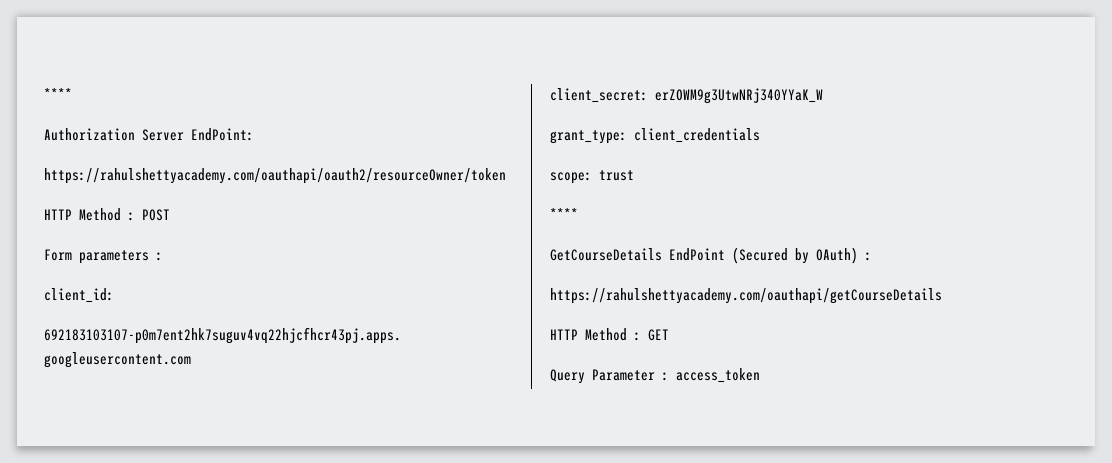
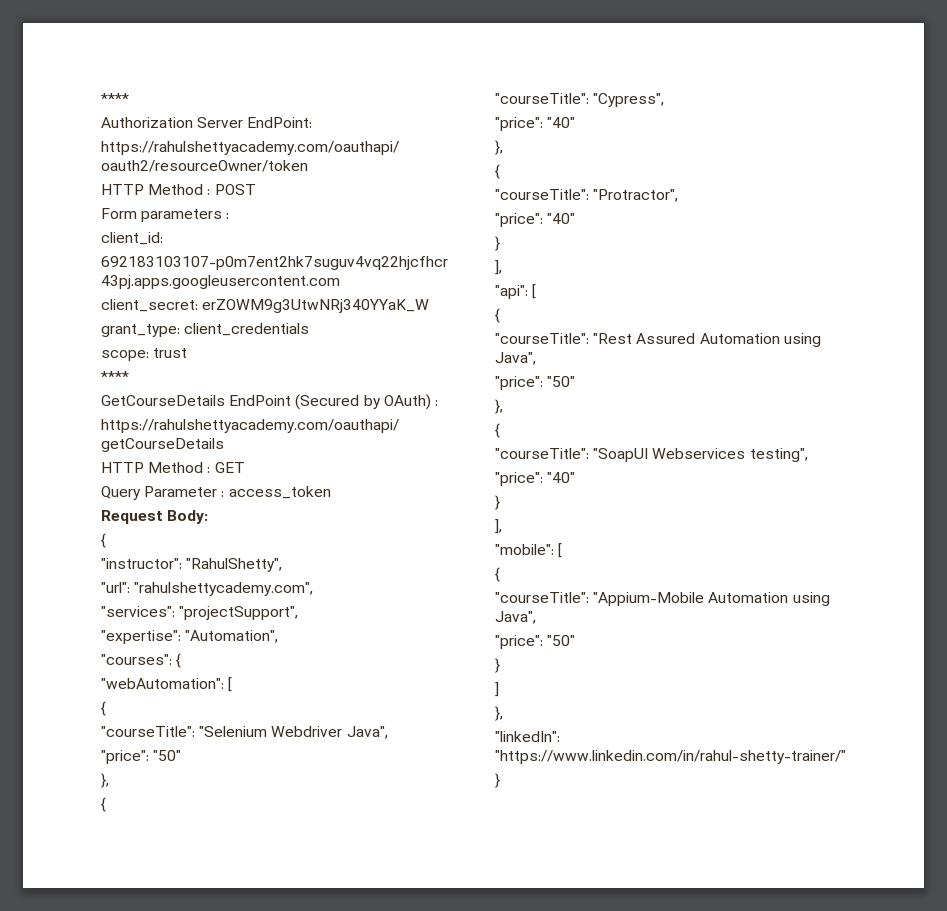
+ Request Body:
+ {
+ "instructor": "RahulShetty",
+ "url": "rahulshettycademy.com",
+ "services": "projectSupport",
+ "expertise": "Automation",
+ "courses": {
+ "webAutomation": [
+ {
+ "courseTitle": "Selenium Webdriver Java",
+ "price": "50"
+ },
+ {
+ "courseTitle": "Cypress",
+ "price": "40"
+ },
+ {
+ "courseTitle": "Protractor",
+ "price": "40"
+ }
+ ],
+ "api": [
+ {
+ "courseTitle": "Rest Assured Automation using Java",
+ "price": "50"
+ },
+ {
+ "courseTitle": "SoapUI Webservices testing",
+ "price": "40"
+ }
+ ],
+ "mobile": [
+ {
+ "courseTitle": "Appium-Mobile Automation using Java",
+ "price": "50"
+ }
+ ]
+ },
+ "linkedIn": "https://www.linkedin.com/in/rahul-shetty-trainer/"
+ }

